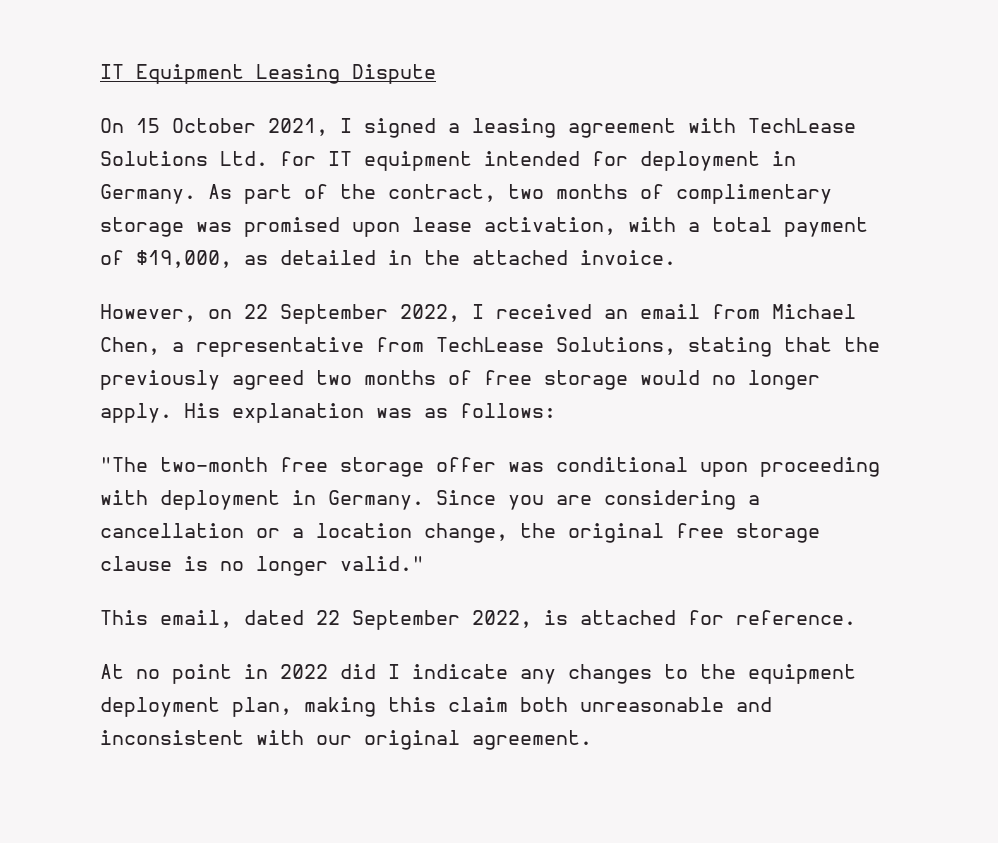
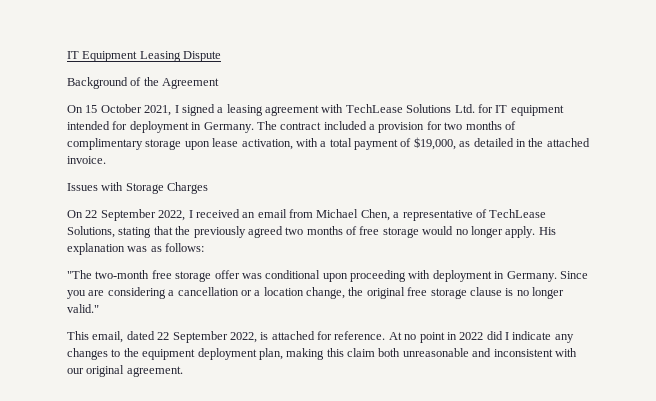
+ Background of the Agreement
- As part of the contract, two months of complimentary storage was promised upon lease activation, with a total payment of $19,000, as detailed in the attached invoice.
+ The contract included a provision for two months of complimentary storage upon lease activation, with a total payment of $19,000, as detailed in the attached invoice.
- However, on 22 September 2022, I received an email from Michael Chen, a representative from TechLease Solutions, stating that the previously agreed two months of free storage would no longer apply.
+ Issues with Storage Charges
+ On 22 September 2022, I received an email from Michael Chen, a representative of TechLease Solutions, stating that the previously agreed two months of free storage would no longer apply.
- This email, dated 22 September 2022, is attached for reference.
- At no point in 2022 did I indicate any changes to the equipment deployment plan, making this claim both unreasonable and inconsistent with our original agreement.
+ This email, dated 22 September 2022, is attached for reference. At no point in 2022 did I indicate any changes to the equipment deployment plan, making this claim both unreasonable and inconsistent with our original agreement.

